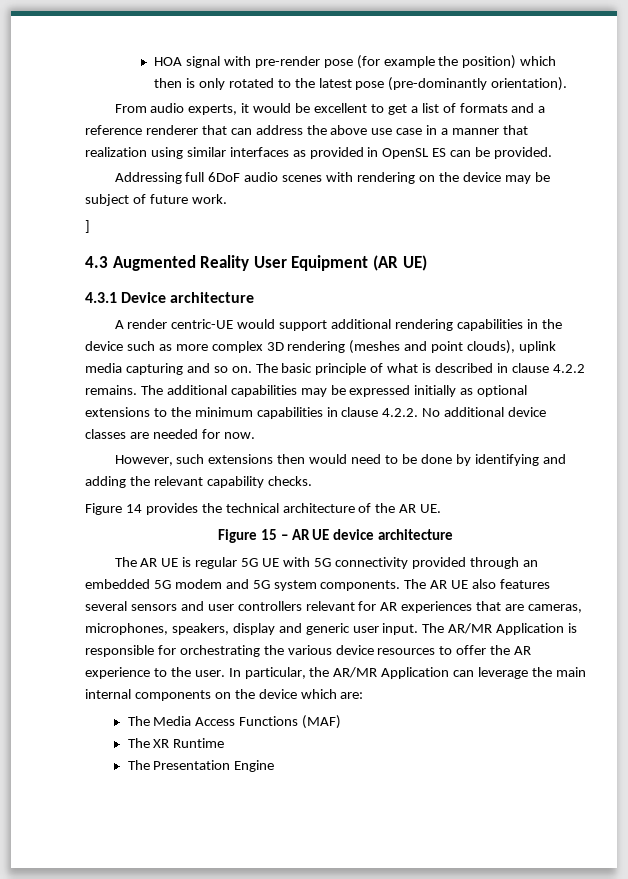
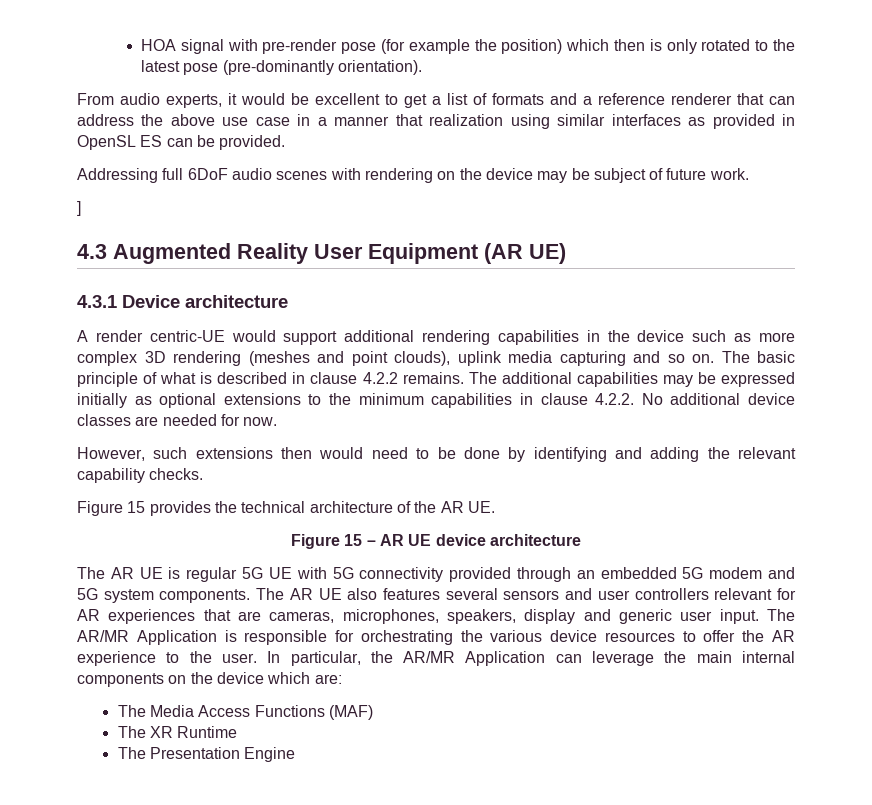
- Figure 14 provides the technical architecture of the AR UE.
+ Figure 15 provides the technical architecture of the AR UE.

